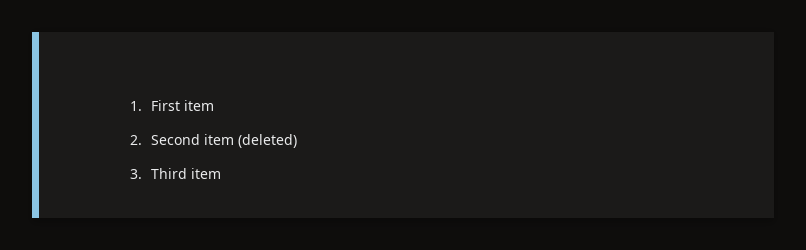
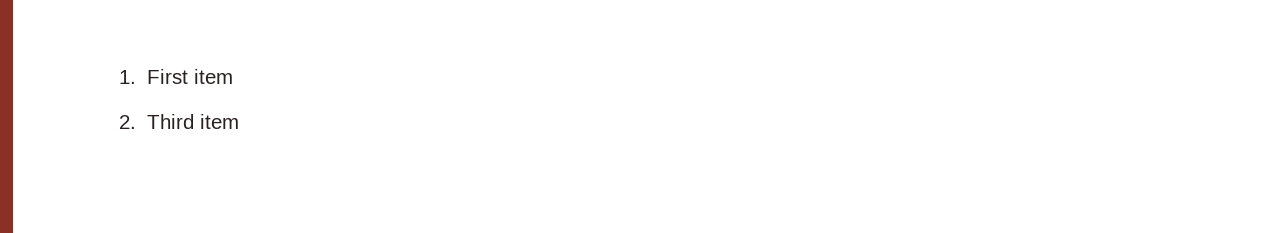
- 2. Second item (deleted)
- 3. Third item
+ 2. Third item

